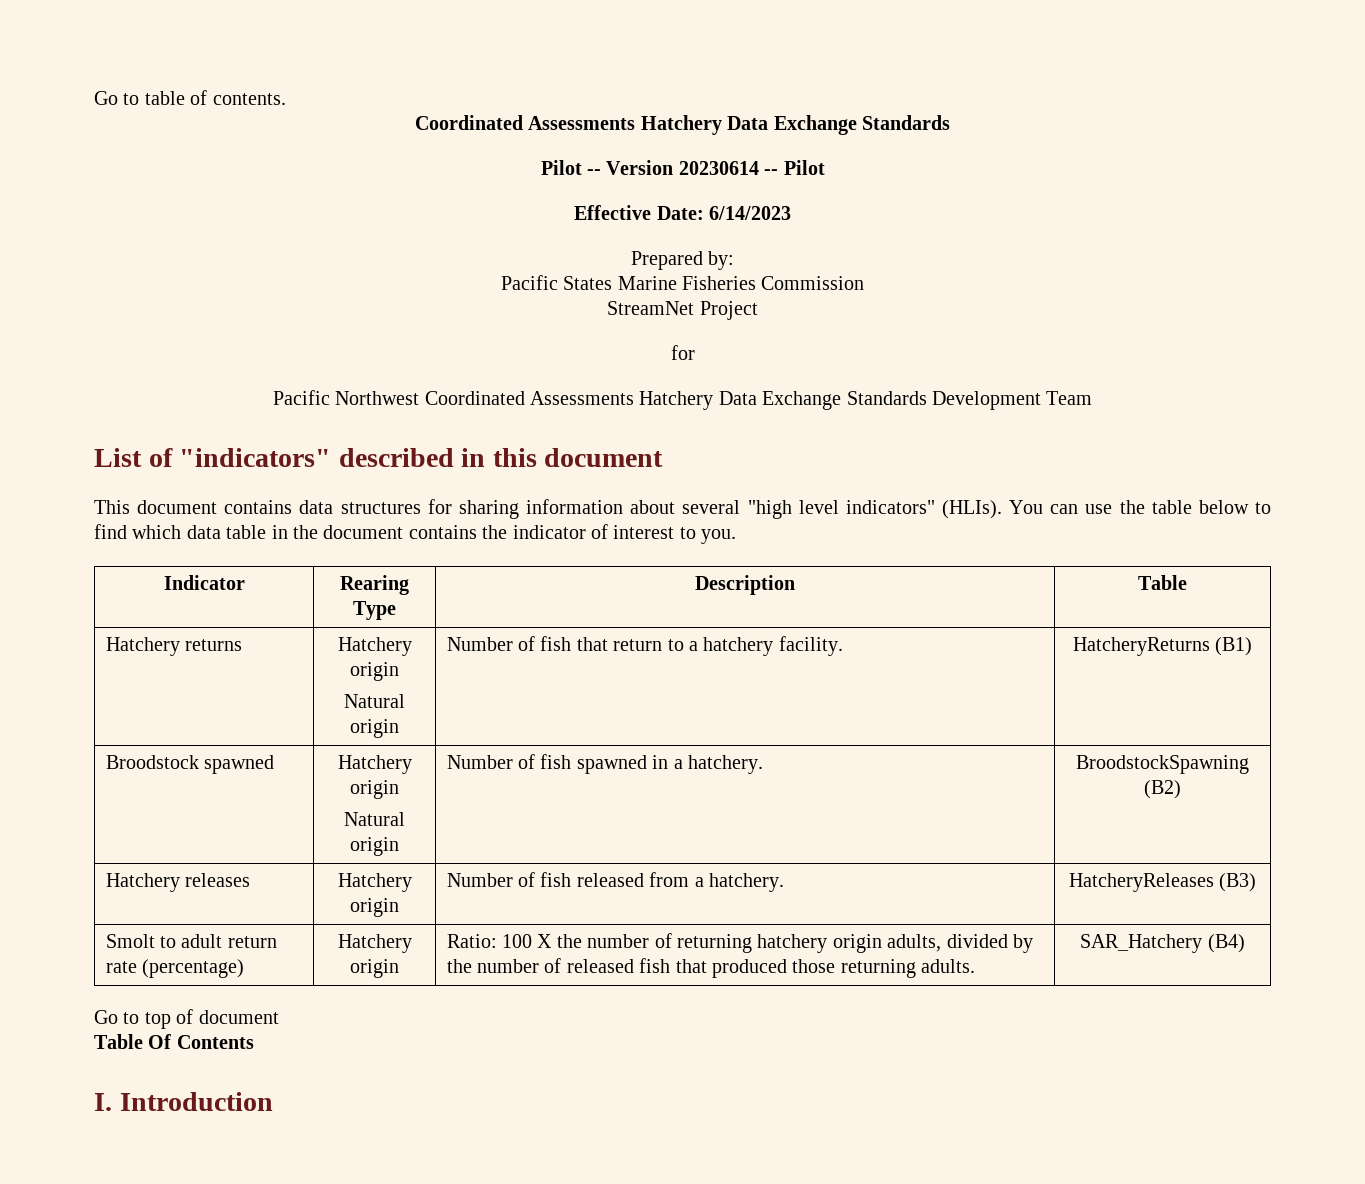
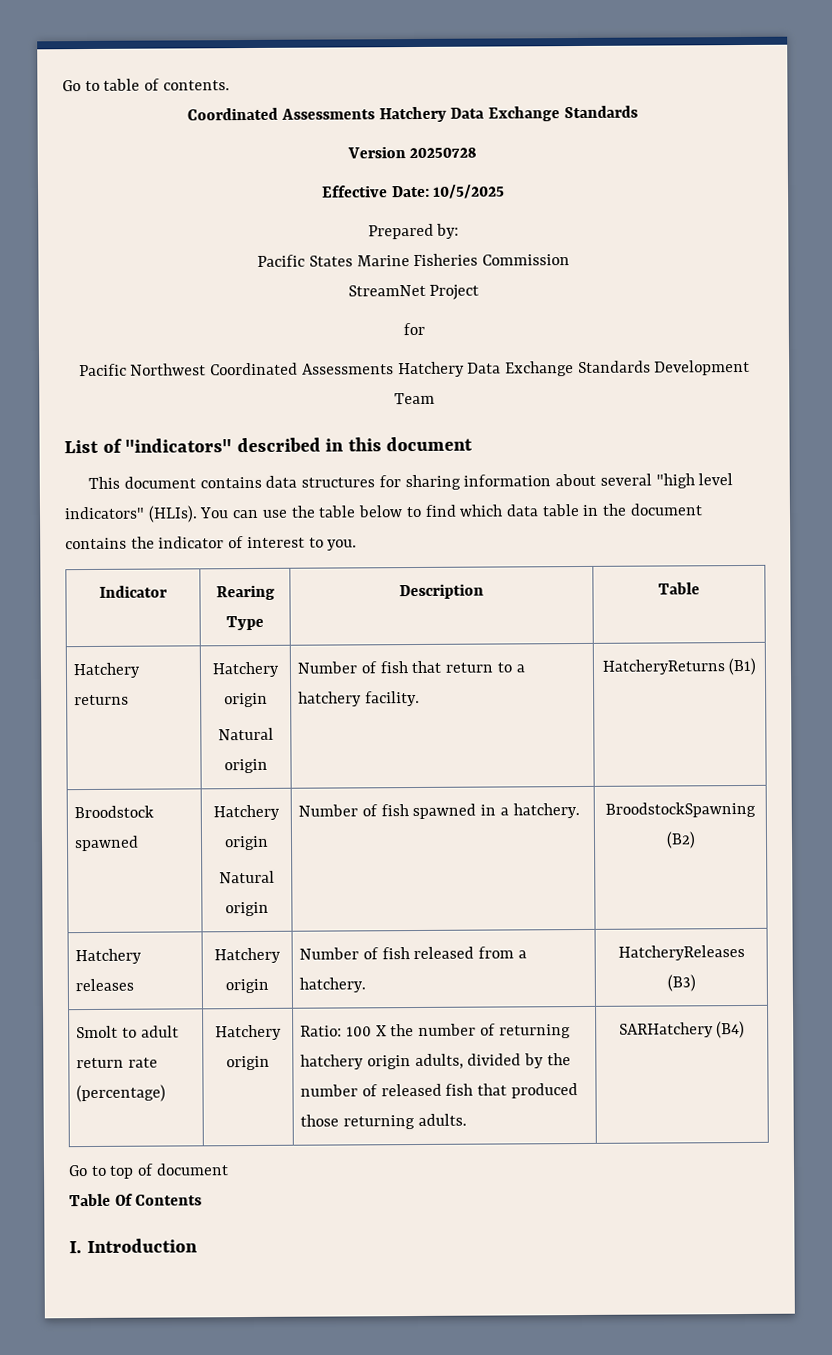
- Pilot -- Version 20230614 -- Pilot
+ Version 20250728
- Effective Date: 6/14/2023
+ Effective Date: 10/5/2025
- Smolt to adult return rate (percentage) | Hatchery origin | Ratio: 100 X the number of returning hatchery origin adults, divided by the number of released fish that produced those returning adults. | SAR_Hatchery (B4)
+ Smolt to adult return rate (percentage) | Hatchery origin | Ratio: 100 X the number of returning hatchery origin adults, divided by the number of released fish that produced those returning adults. | SARHatchery (B4)

